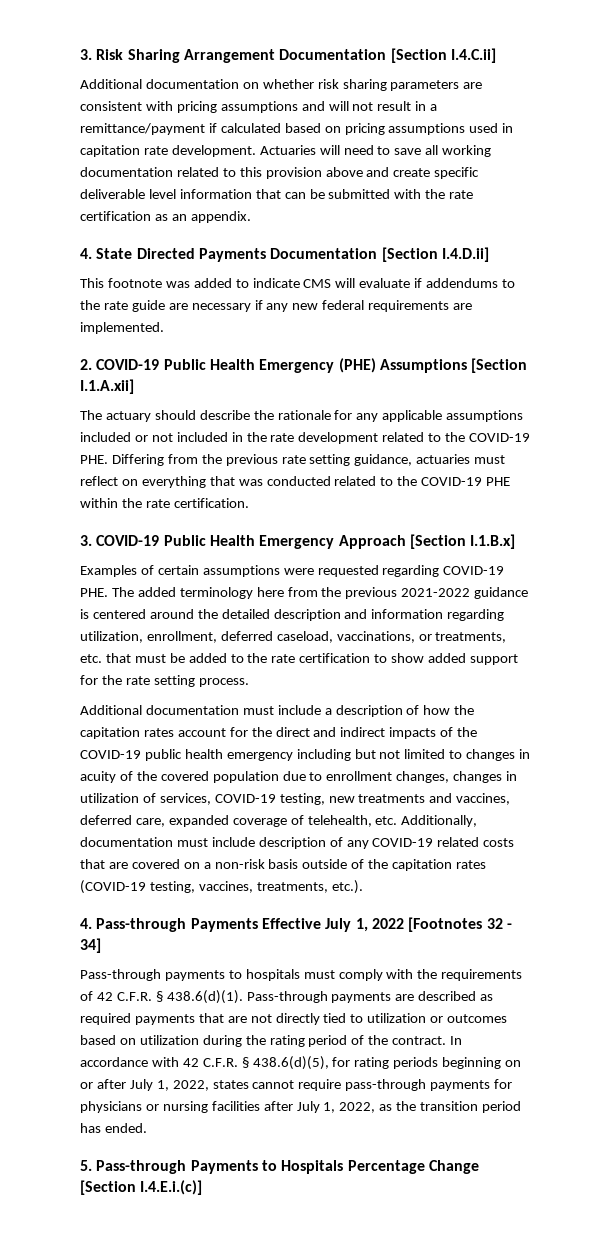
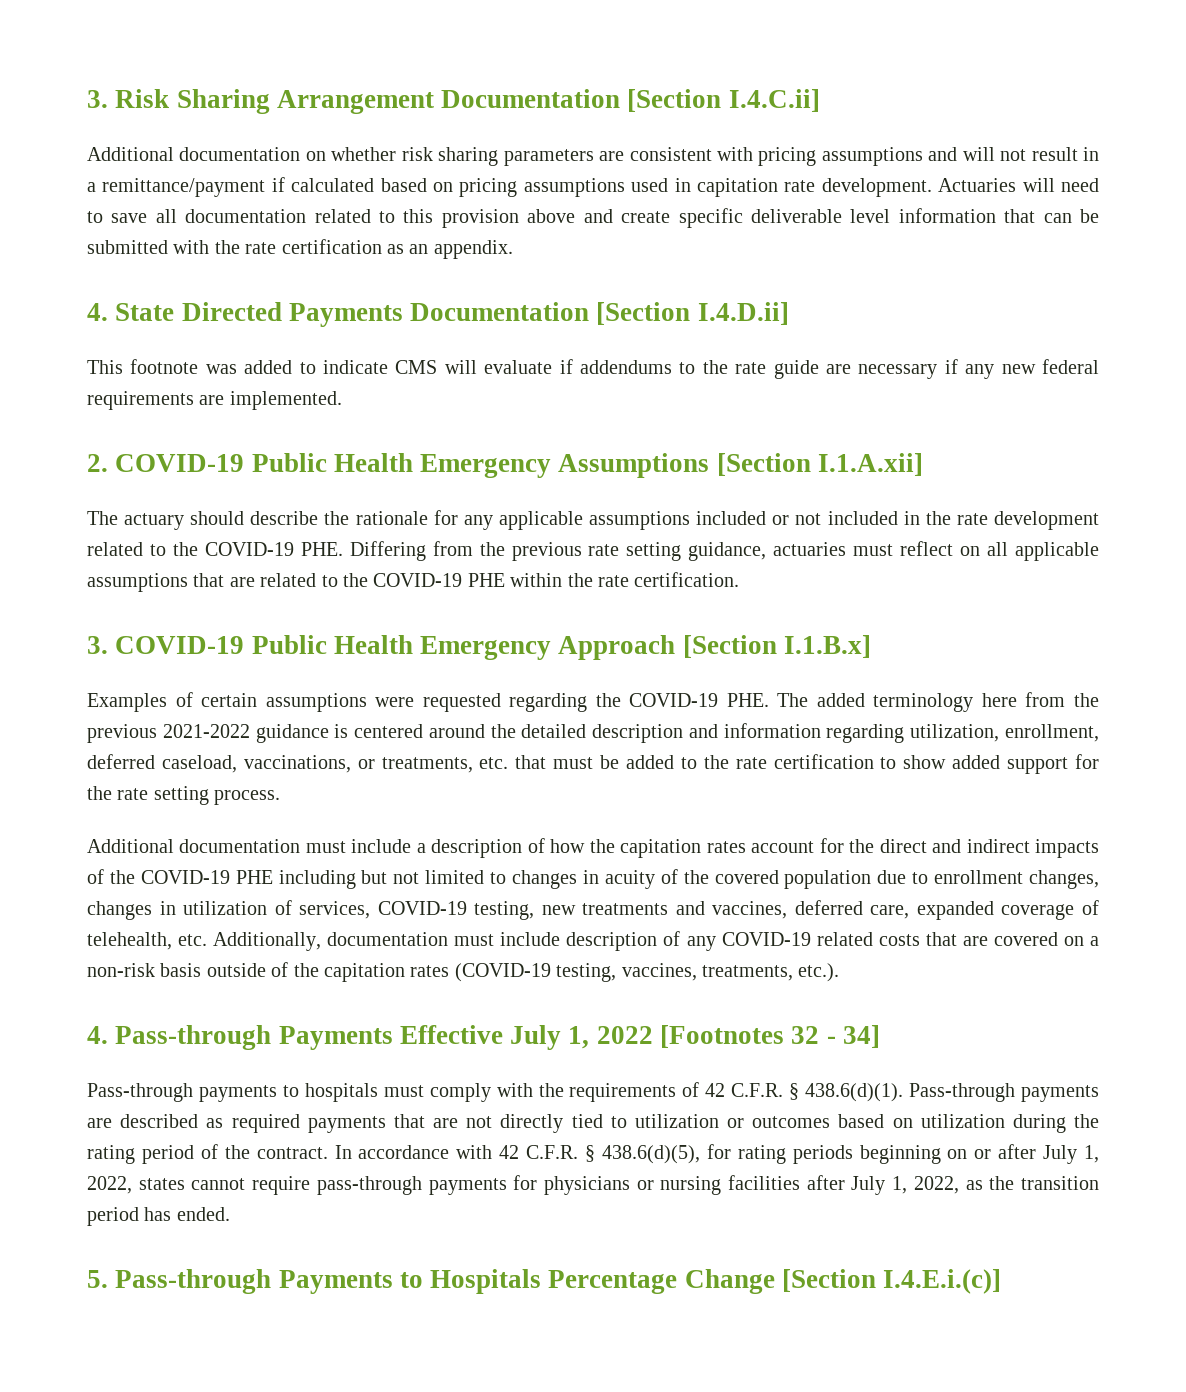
- Actuaries will need to save all working documentation related to this provision above and create specific deliverable level information that can be submitted with the rate certification as an appendix.
+ Actuaries will need to save all documentation related to this provision above and create specific deliverable level information that can be submitted with the rate certification as an appendix.
- 2. COVID-19 Public Health Emergency (PHE) Assumptions [Section I.1.A.xii]
+ 2. COVID-19 Public Health Emergency Assumptions [Section I.1.A.xii]
- The actuary should describe the rationale for any applicable assumptions included or not included in the rate development related to the COVID-19 PHE. Differing from the previous rate setting guidance, actuaries must reflect on everything that was conducted related to the COVID-19 PHE within the rate certification.
+ The actuary should describe the rationale for any applicable assumptions included or not included in the rate development related to the COVID-19 PHE. Differing from the previous rate setting guidance, actuaries must reflect on all applicable assumptions that are related to the COVID-19 PHE within the rate certification.
- Examples of certain assumptions were requested regarding COVID-19 PHE. The added terminology here from the previous 2021-2022 guidance is centered around the detailed description and information regarding utilization, enrollment, deferred caseload, vaccinations, or treatments, etc. that must be added to the rate certification to show added support for the rate setting process.
+ Examples of certain assumptions were requested regarding the COVID-19 PHE. The added terminology here from the previous 2021-2022 guidance is centered around the detailed description and information regarding utilization, enrollment, deferred caseload, vaccinations, or treatments, etc. that must be added to the rate certification to show added support for the rate setting process.
- Additional documentation must include a description of how the capitation rates account for the direct and indirect impacts of the COVID-19 public health emergency including but not limited to changes in acuity of the covered population due to enrollment changes, changes in utilization of services, COVID-19 testing, new treatments and vaccines, deferred care, expanded coverage of telehealth, etc. Additionally, documentation must include description of any COVID-19 related costs that are covered on a non-risk basis outside of the capitation rates (COVID-19 testing, vaccines, treatments, etc.).
+ Additional documentation must include a description of how the capitation rates account for the direct and indirect impacts of the COVID-19 PHE including but not limited to changes in acuity of the covered population due to enrollment changes, changes in utilization of services, COVID-19 testing, new treatments and vaccines, deferred care, expanded coverage of telehealth, etc. Additionally, documentation must include description of any COVID-19 related costs that are covered on a non-risk basis outside of the capitation rates (COVID-19 testing, vaccines, treatments, etc.).

